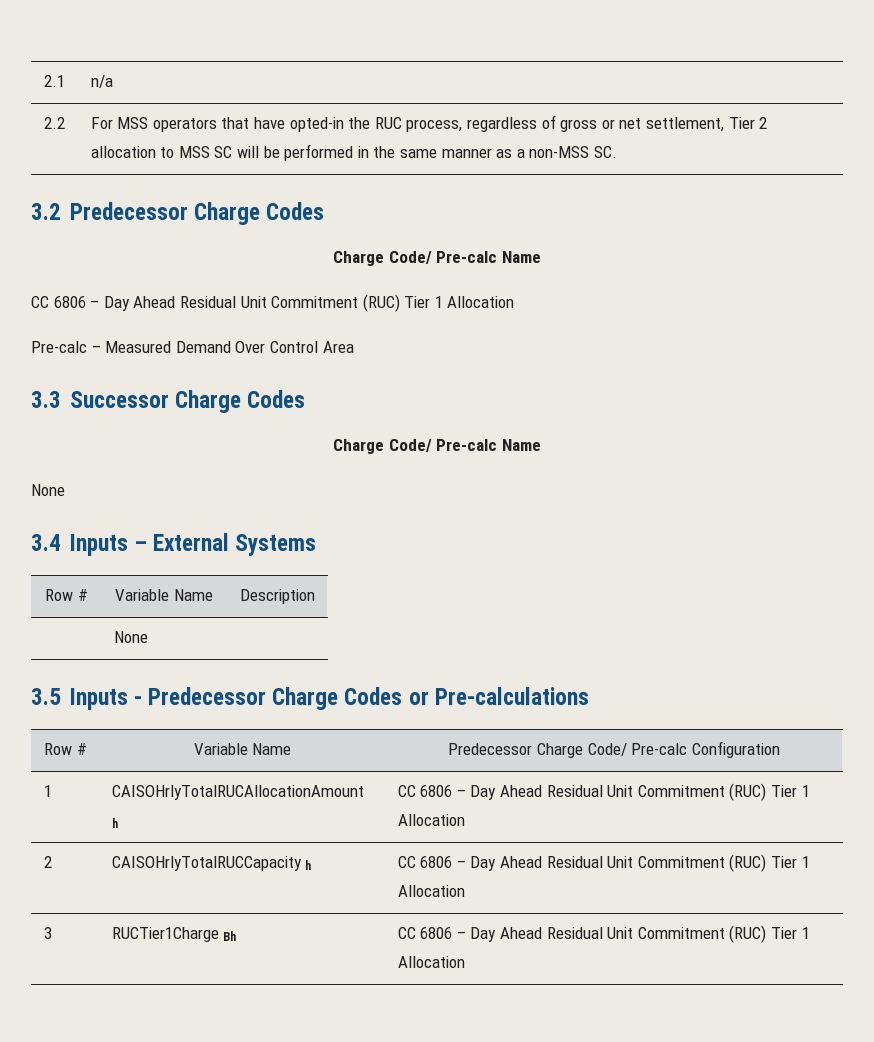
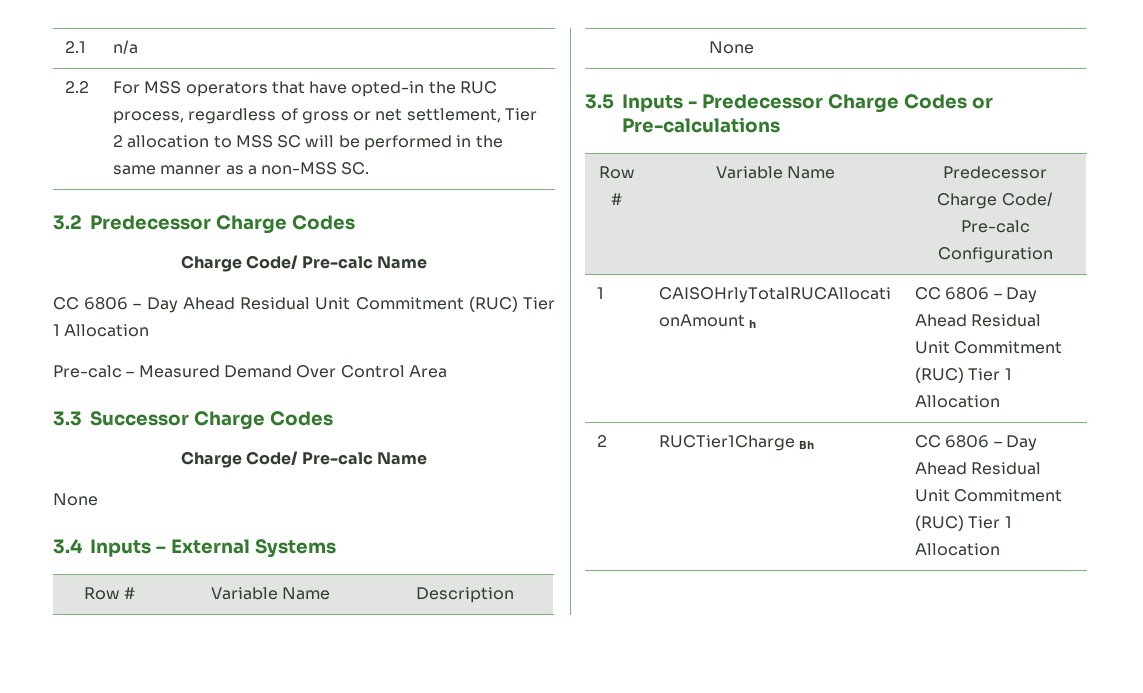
- 2 | CAISOHrlyTotalRUCCapacity h | CC 6806 – Day Ahead Residual Unit Commitment (RUC) Tier 1 Allocation
- 3 | RUCTier1Charge Bh | CC 6806 – Day Ahead Residual Unit Commitment (RUC) Tier 1 Allocation
+ 2 | RUCTier1Charge Bh | CC 6806 – Day Ahead Residual Unit Commitment (RUC) Tier 1 Allocation

